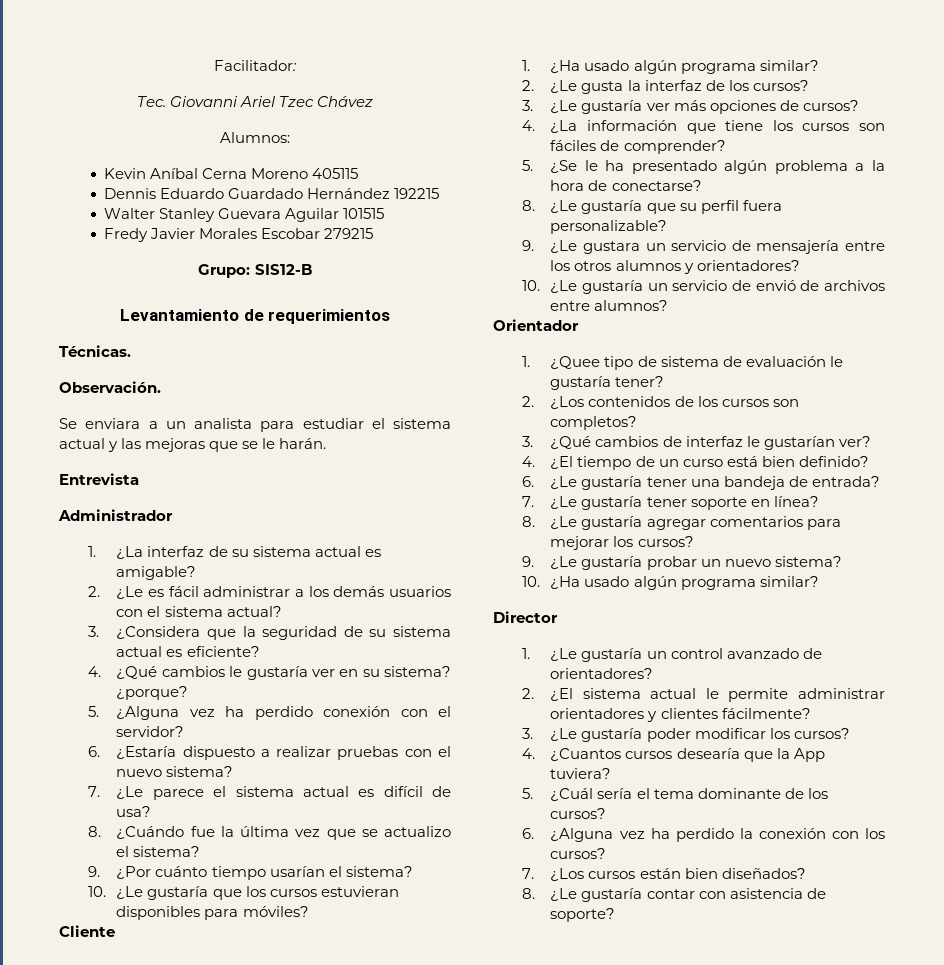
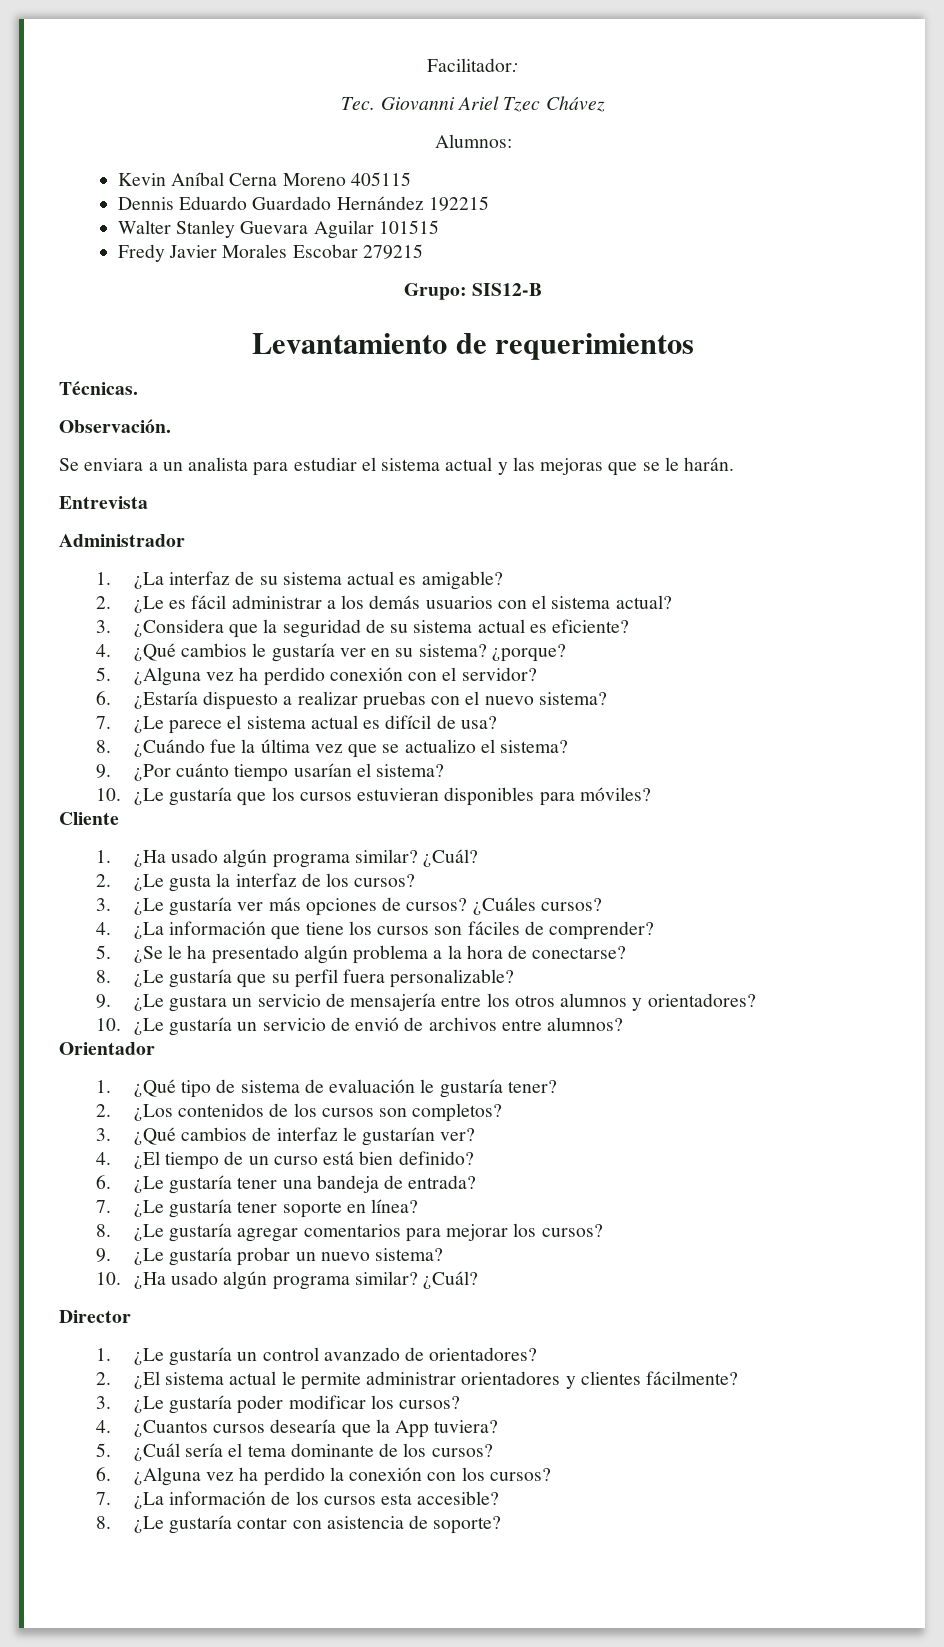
- 1. ¿Ha usado algún programa similar?
+ 1. ¿Ha usado algún programa similar? ¿Cuál?
+ ¿Cuáles cursos?
- 1. ¿Quee tipo de sistema de evaluación le gustaría tener?
+ 1. ¿Qué tipo de sistema de evaluación le gustaría tener?
- 10. ¿Ha usado algún programa similar?
+ 10. ¿Ha usado algún programa similar? ¿Cuál?
- 7. ¿Los cursos están bien diseñados?
+ 7. ¿La información de los cursos esta accesible?

